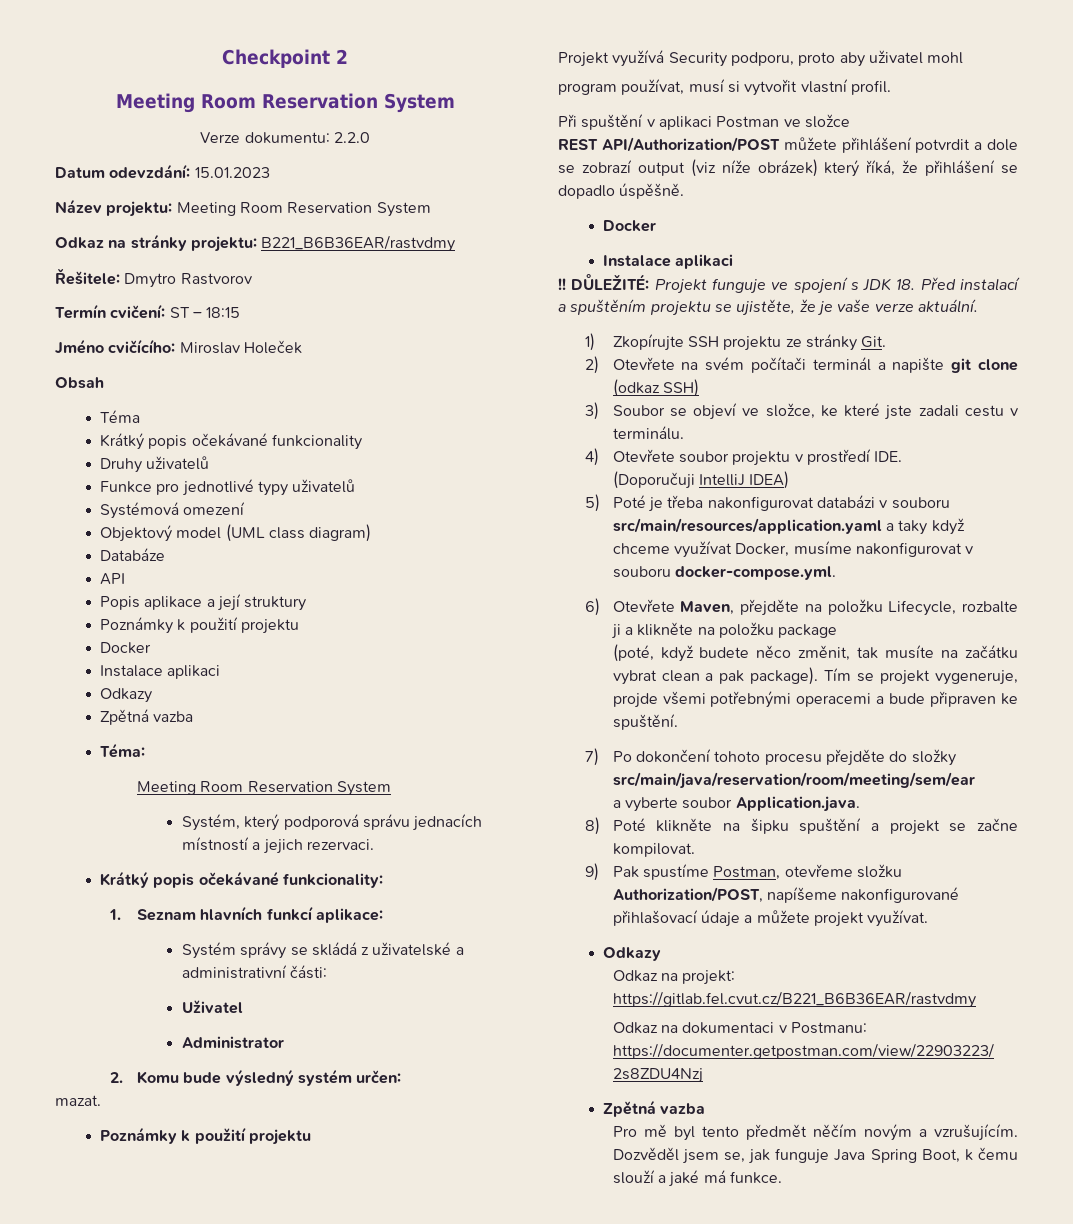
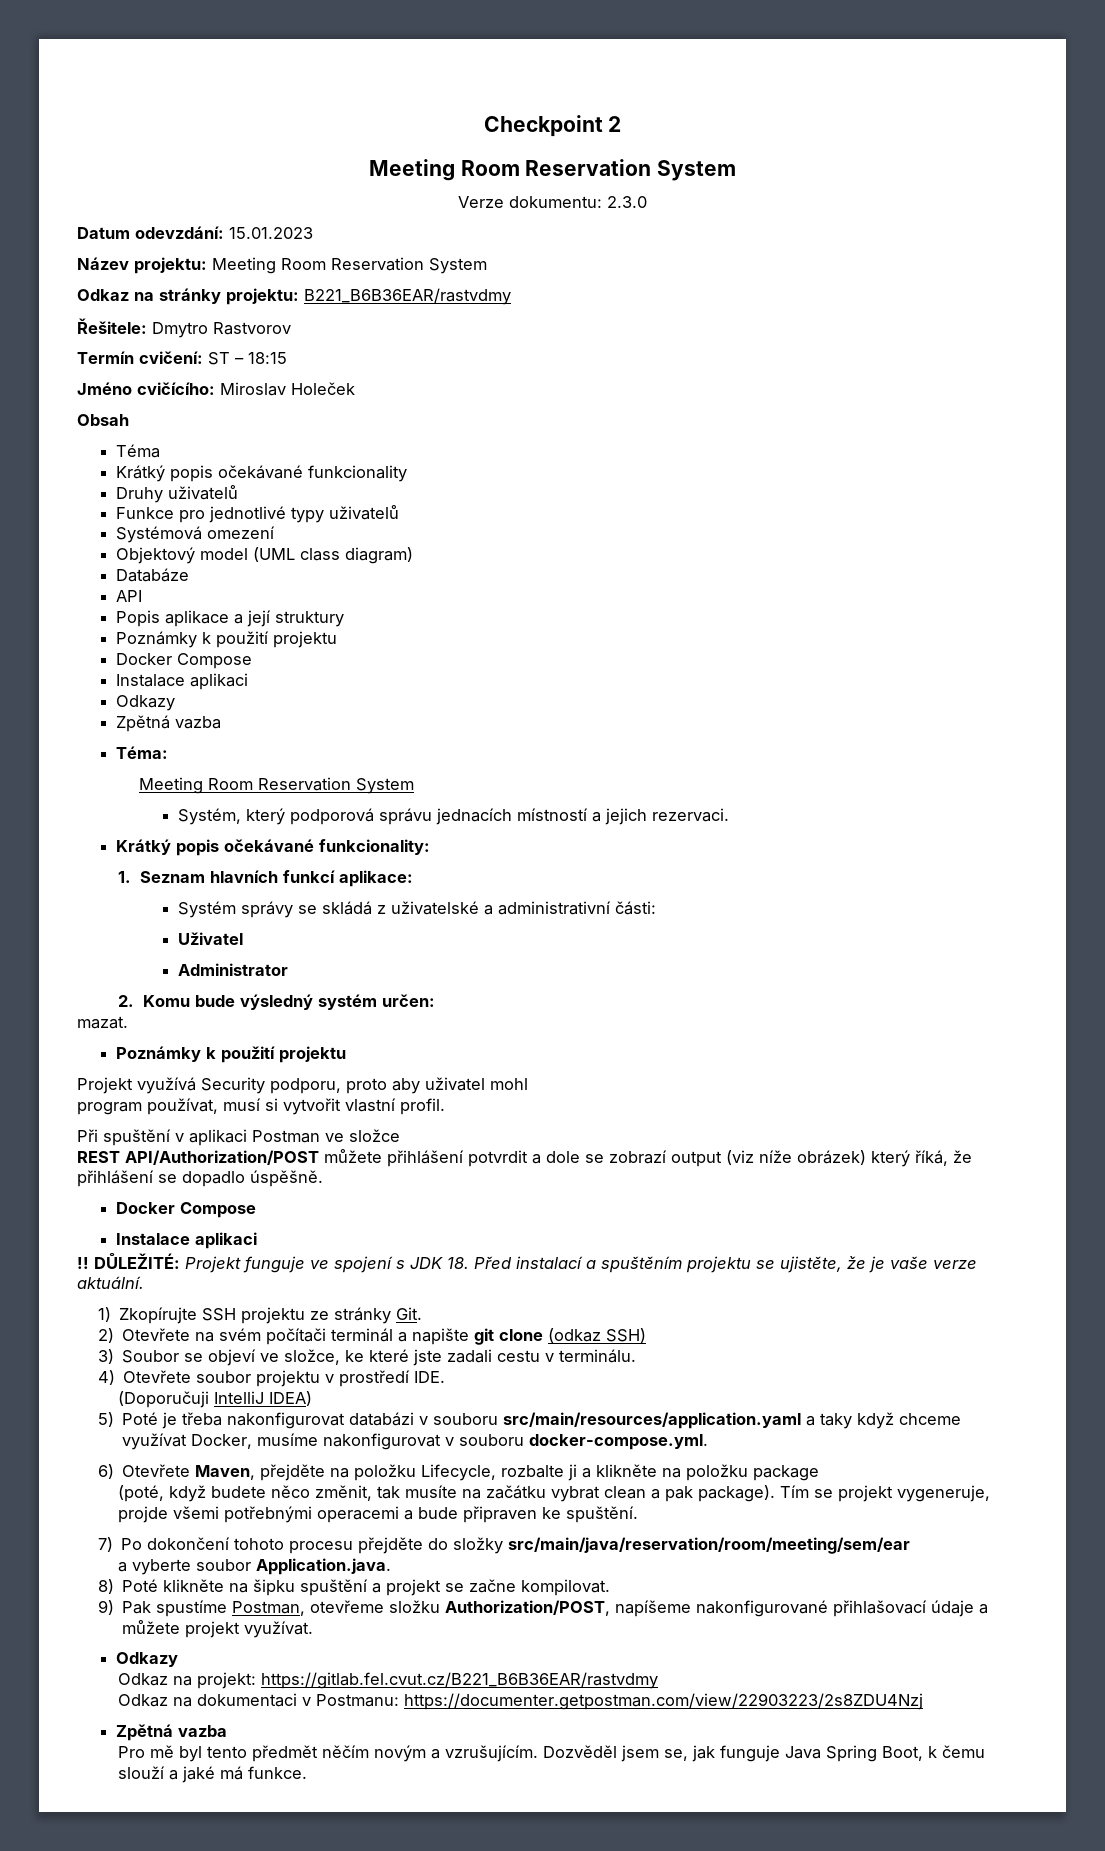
- Verze dokumentu: 2.2.0
+ Verze dokumentu: 2.3.0
  Popis aplikace a její struktury
  Poznámky k použití projektu
- Docker
+ Docker Compose
  REST API/Authorization/POST můžete přihlášení potvrdit a dole se zobrazí output (viz níže obrázek) který říká, že přihlášení se dopadlo úspěšně.
- Docker
+ Docker Сompose

